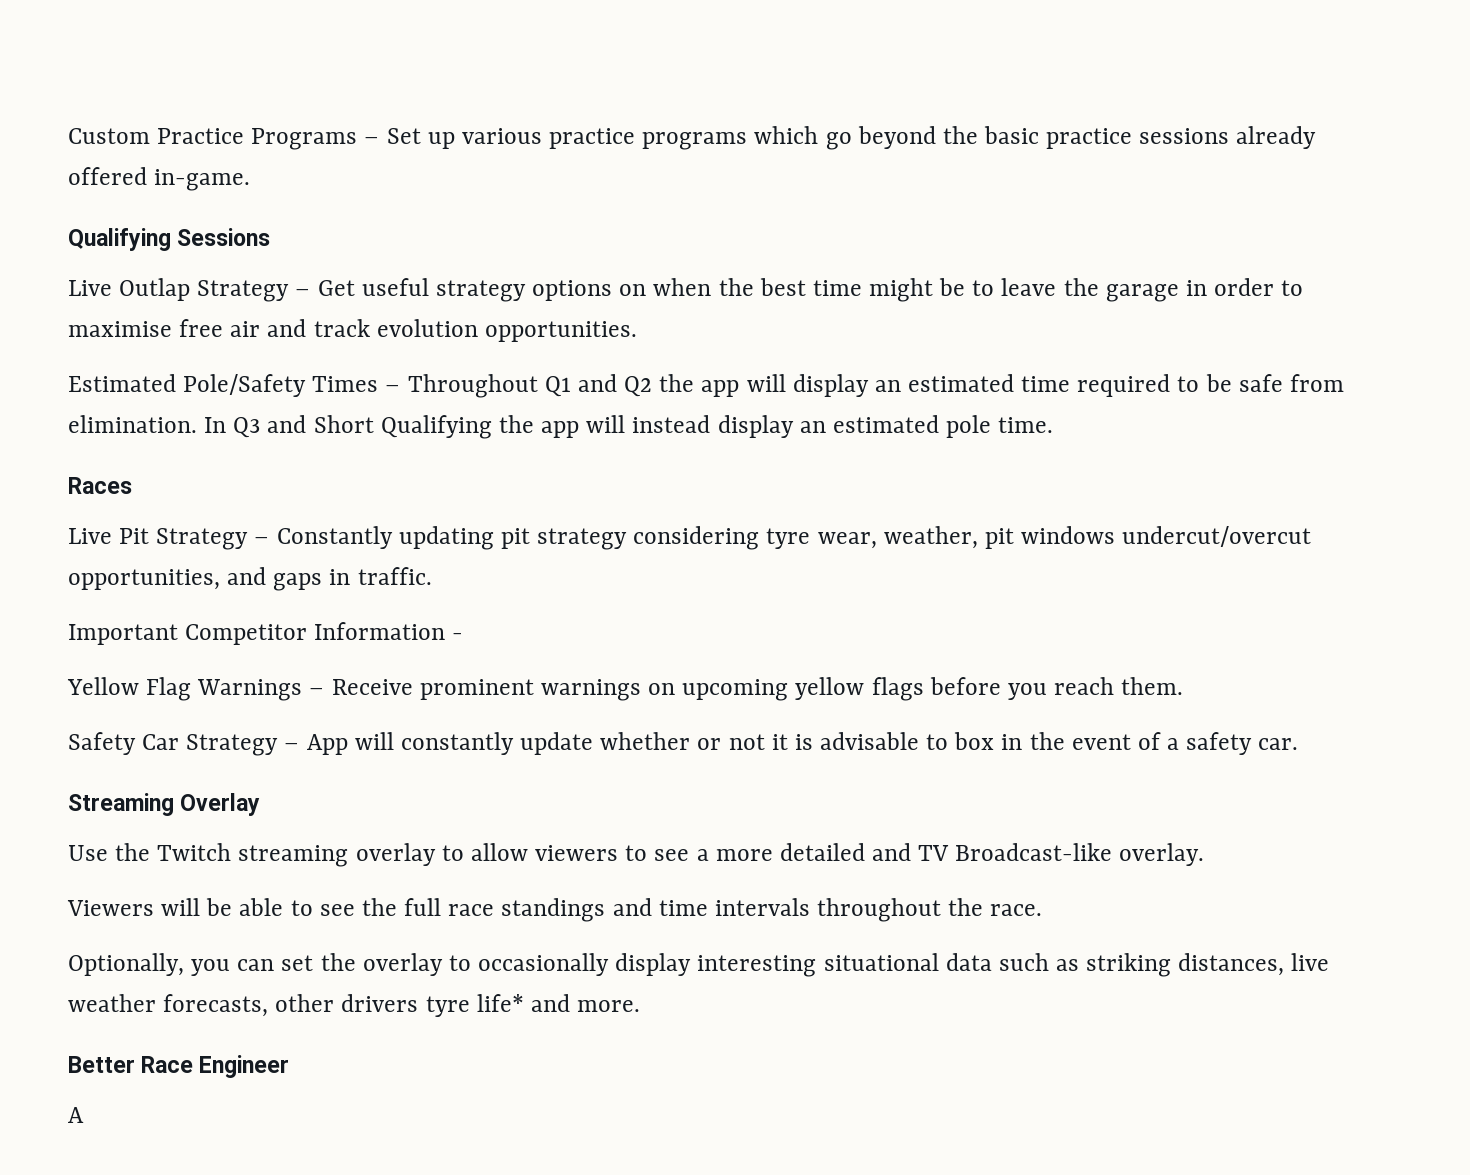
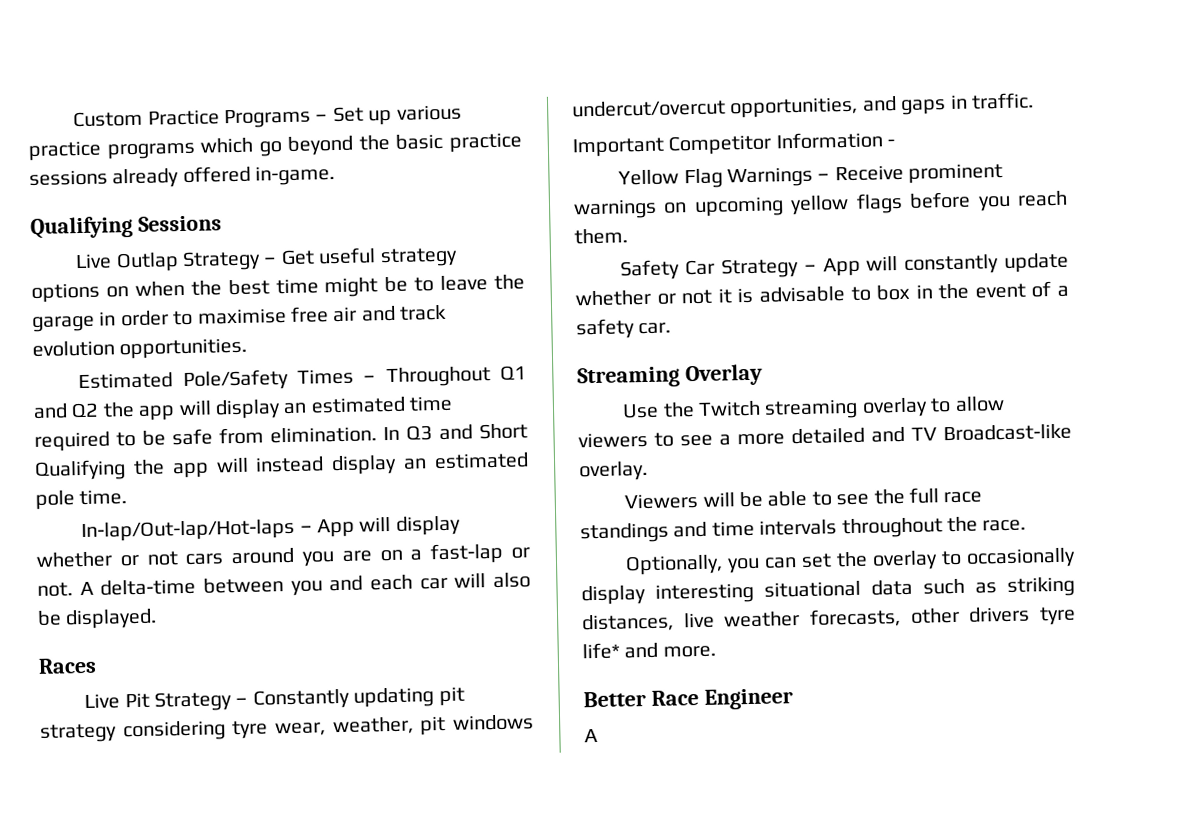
+ In-lap/Out-lap/Hot-laps – App will display whether or not cars around you are on a fast-lap or not. A delta-time between you and each car will also be displayed.

